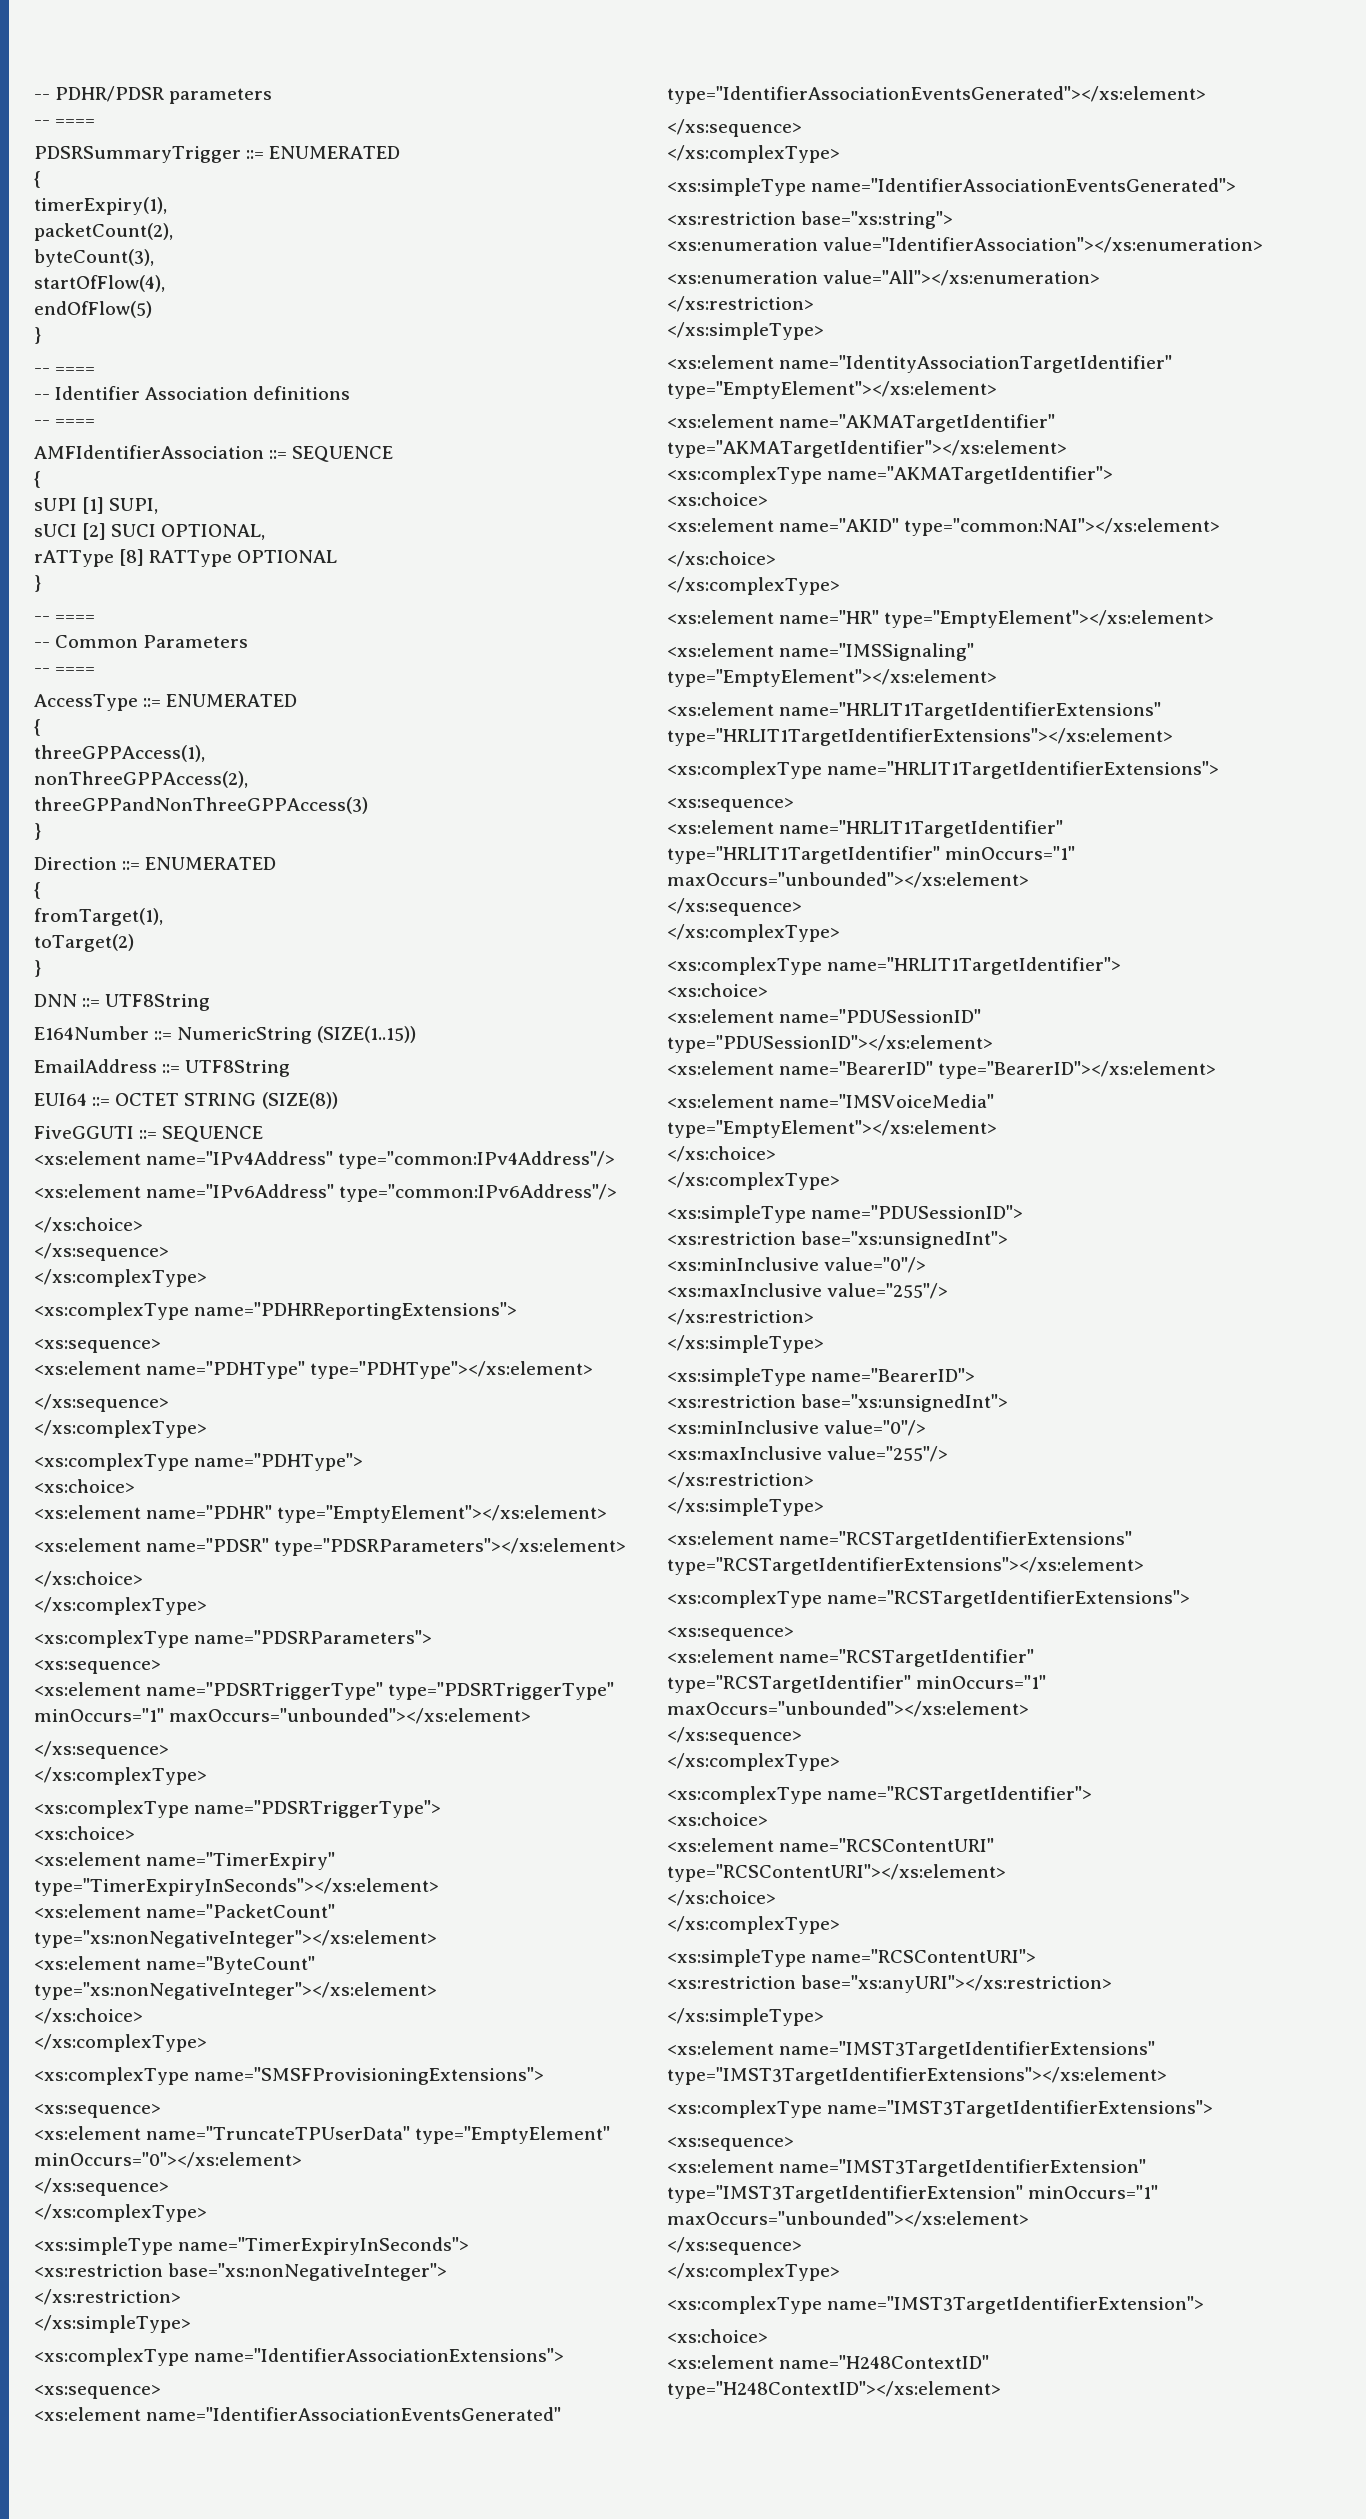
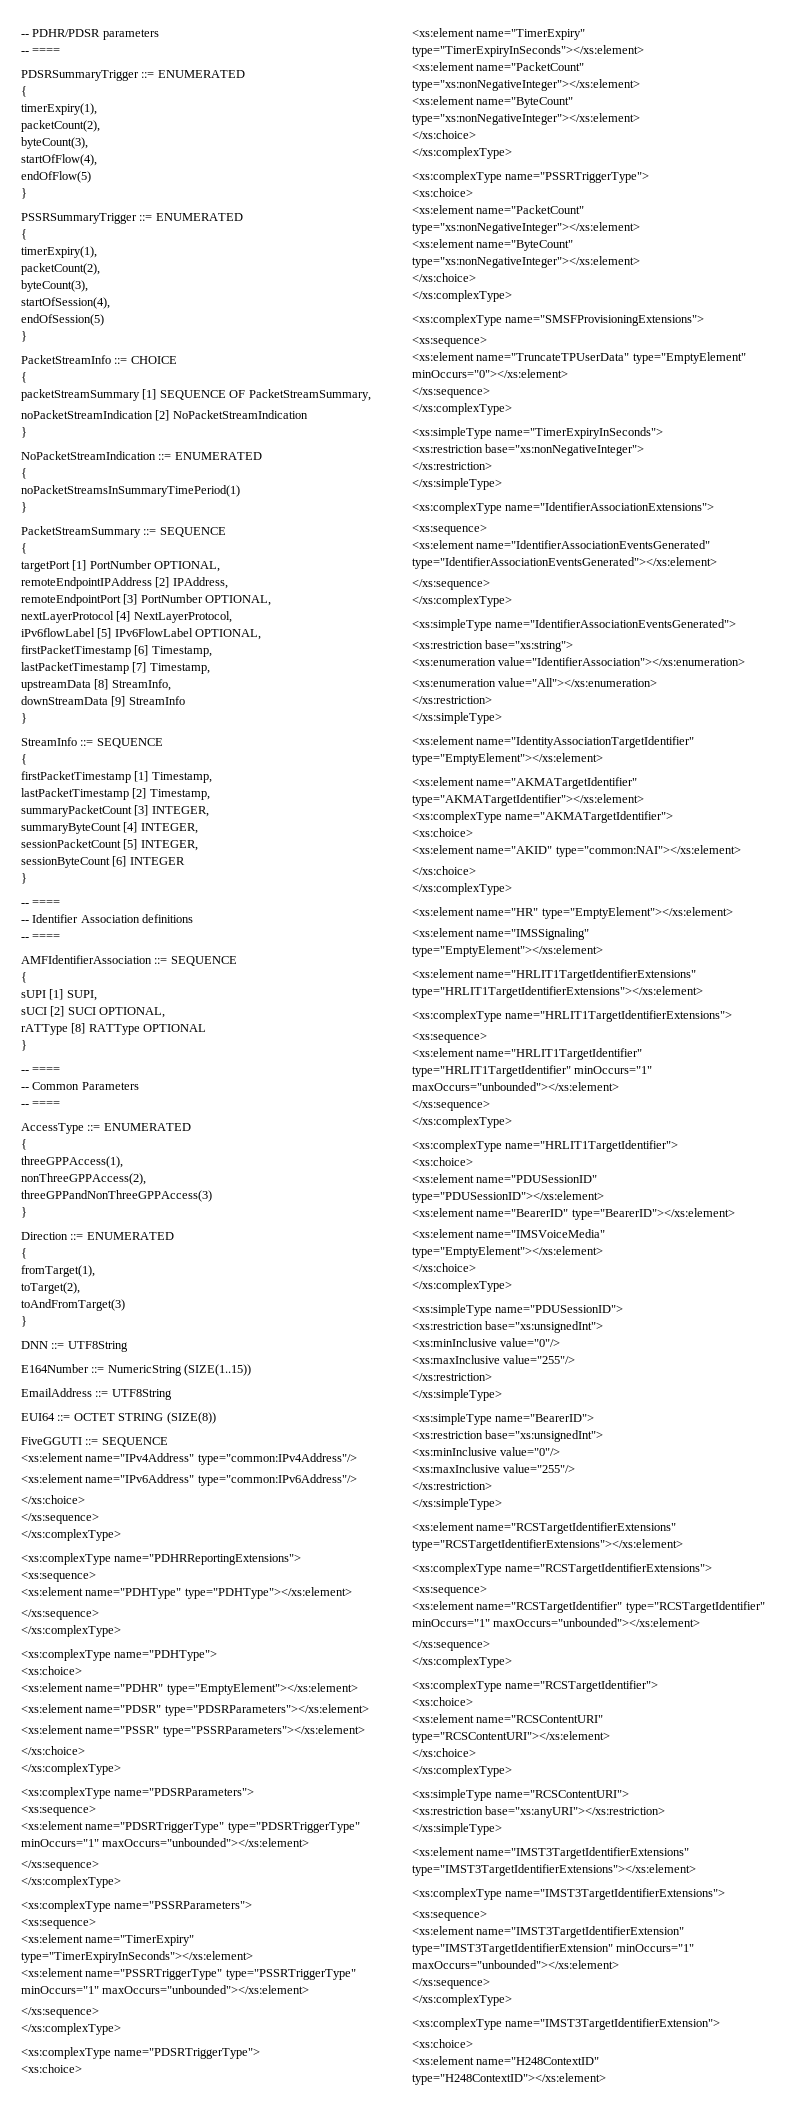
+ PSSRSummaryTrigger ::= ENUMERATED
+ {
+ timerExpiry(1),
+ packetCount(2),
+ byteCount(3),
+ startOfSession(4),
+ endOfSession(5)
+ }
+ PacketStreamInfo ::= CHOICE
+ {
+ packetStreamSummary [1] SEQUENCE OF PacketStreamSummary,
+ noPacketStreamIndication [2] NoPacketStreamIndication
+ }
+ NoPacketStreamIndication ::= ENUMERATED
+ {
+ noPacketStreamsInSummaryTimePeriod(1)
+ }
+ PacketStreamSummary ::= SEQUENCE
+ {
+ targetPort [1] PortNumber OPTIONAL,
+ remoteEndpointIPAddress [2] IPAddress,
+ remoteEndpointPort [3] PortNumber OPTIONAL,
+ nextLayerProtocol [4] NextLayerProtocol,
+ iPv6flowLabel [5] IPv6FlowLabel OPTIONAL,
+ firstPacketTimestamp [6] Timestamp,
+ lastPacketTimestamp [7] Timestamp,
+ upstreamData [8] StreamInfo,
+ downStreamData [9] StreamInfo
+ }
+ StreamInfo ::= SEQUENCE
+ {
+ firstPacketTimestamp [1] Timestamp,
+ lastPacketTimestamp [2] Timestamp,
+ summaryPacketCount [3] INTEGER,
+ summaryByteCount [4] INTEGER,
+ sessionPacketCount [5] INTEGER,
+ sessionByteCount [6] INTEGER
+ }
- toTarget(2)
+ toTarget(2),
+ toAndFromTarget(3)
+ <xs:element name="PSSR" type="PSSRParameters"></xs:element>
+ <xs:complexType name="PSSRParameters">
+ <xs:sequence>
+ <xs:element name="TimerExpiry" type="TimerExpiryInSeconds"></xs:element>
+ <xs:element name="PSSRTriggerType" type="PSSRTriggerType" minOccurs="1" maxOccurs="unbounded"></xs:element>
+ </xs:sequence>
+ </xs:complexType>
+ <xs:complexType name="PSSRTriggerType">
+ <xs:choice>
+ <xs:element name="PacketCount" type="xs:nonNegativeInteger"></xs:element>
+ <xs:element name="ByteCount" type="xs:nonNegativeInteger"></xs:element>
+ </xs:choice>
+ </xs:complexType>

